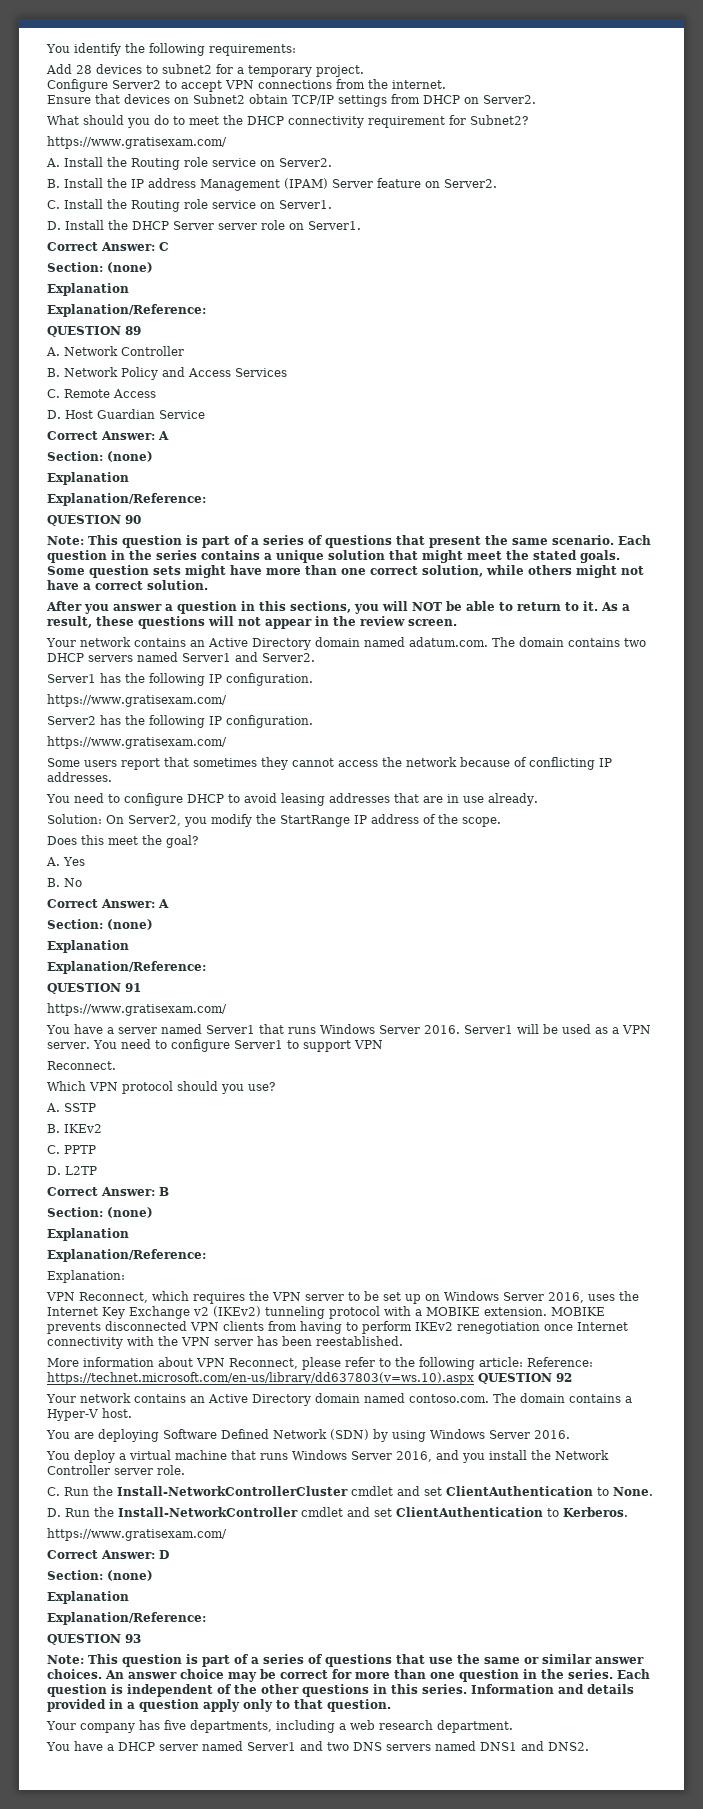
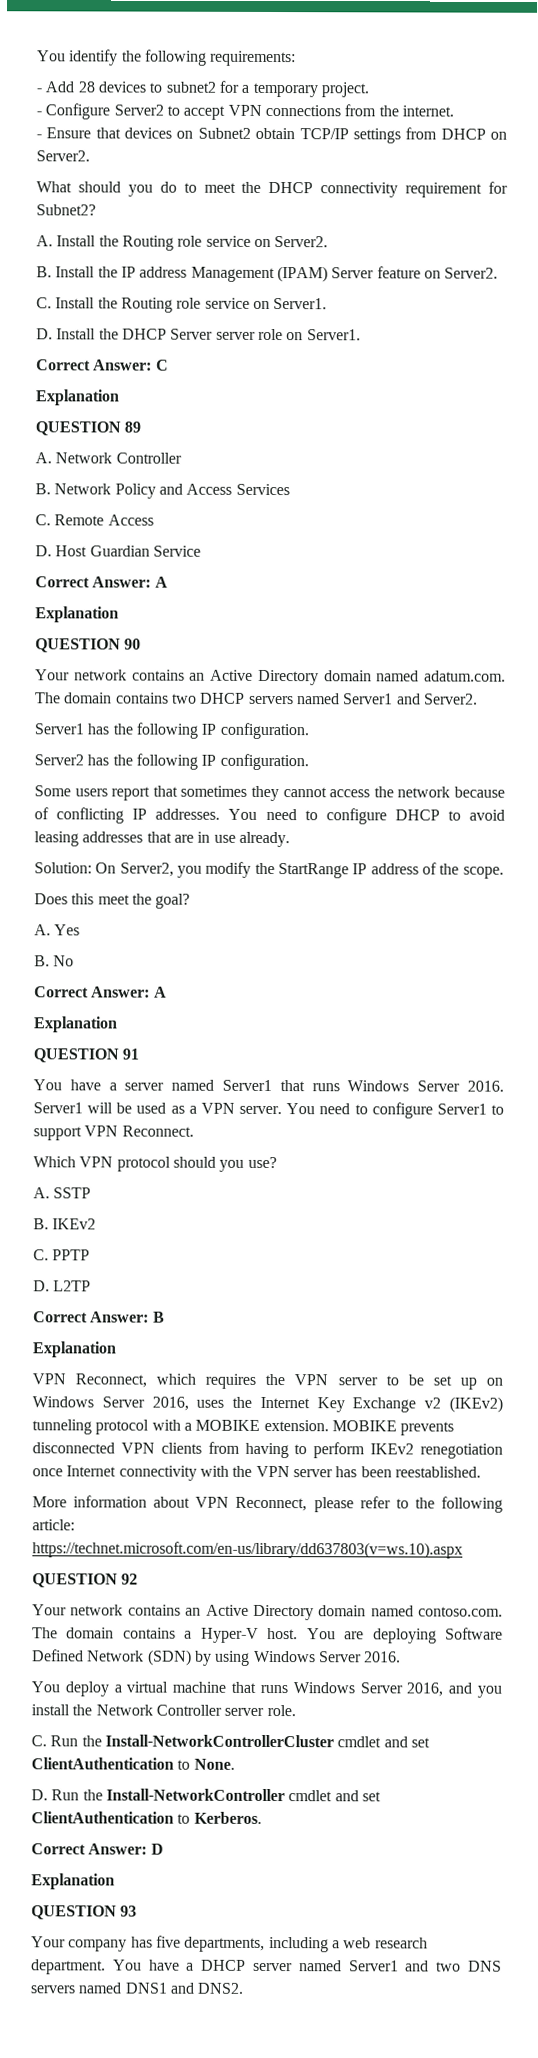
- Add 28 devices to subnet2 for a temporary project.
+ - Add 28 devices to subnet2 for a temporary project.
- Configure Server2 to accept VPN connections from the internet.
+ - Configure Server2 to accept VPN connections from the internet.
- Ensure that devices on Subnet2 obtain TCP/IP settings from DHCP on Server2.
+ - Ensure that devices on Subnet2 obtain TCP/IP settings from DHCP on Server2.
  What should you do to meet the DHCP connectivity requirement for Subnet2?
- https://www.gratisexam.com/
  Correct Answer: C
- Section: (none)
  Explanation
- Explanation/Reference:
  D. Host Guardian Service
  Correct Answer: A
- Section: (none)
  Explanation
- Explanation/Reference:
- Note: This question is part of a series of questions that present the same scenario. Each question in the series contains a unique solution that might meet the stated goals. Some question sets might have more than one correct solution, while others might not have a correct solution.
- After you answer a question in this sections, you will NOT be able to return to it. As a result, these questions will not appear in the review screen.
  Server1 has the following IP configuration.
- https://www.gratisexam.com/
  Server2 has the following IP configuration.
- https://www.gratisexam.com/
- Some users report that sometimes they cannot access the network because of conflicting IP addresses.
- You need to configure DHCP to avoid leasing addresses that are in use already.
+ Some users report that sometimes they cannot access the network because of conflicting IP addresses. You need to configure DHCP to avoid leasing addresses that are in use already.
  B. No
  Correct Answer: A
- Section: (none)
  Explanation
- Explanation/Reference:
  QUESTION 91
- https://www.gratisexam.com/
- You need to configure Server1 to support VPN
- Reconnect.
+ You need to configure Server1 to support VPN Reconnect.
  Correct Answer: B
- Section: (none)
  Explanation
- Explanation/Reference:
- Explanation:
- More information about VPN Reconnect, please refer to the following article: Reference: https://technet.microsoft.com/en-us/library/dd637803(v=ws.10).aspx QUESTION 92
+ More information about VPN Reconnect, please refer to the following article: https://technet.microsoft.com/en-us/library/dd637803(v=ws.10).aspx
+ QUESTION 92
- Your network contains an Active Directory domain named contoso.com. The domain contains a Hyper-V host.
- You are deploying Software Defined Network (SDN) by using Windows Server 2016.
+ Your network contains an Active Directory domain named contoso.com. The domain contains a Hyper-V host. You are deploying Software Defined Network (SDN) by using Windows Server 2016.
  D. Run the Install-NetworkController cmdlet and set ClientAuthentication to Kerberos.
- https://www.gratisexam.com/
  Correct Answer: D
- Section: (none)
  Explanation
- Explanation/Reference:
- Note: This question is part of a series of questions that use the same or similar answer choices. An answer choice may be correct for more than one question in the series. Each question is independent of the other questions in this series. Information and details provided in a question apply only to that question.
- Your company has five departments, including a web research department.
- You have a DHCP server named Server1 and two DNS servers named DNS1 and DNS2.
+ Your company has five departments, including a web research department. You have a DHCP server named Server1 and two DNS servers named DNS1 and DNS2.

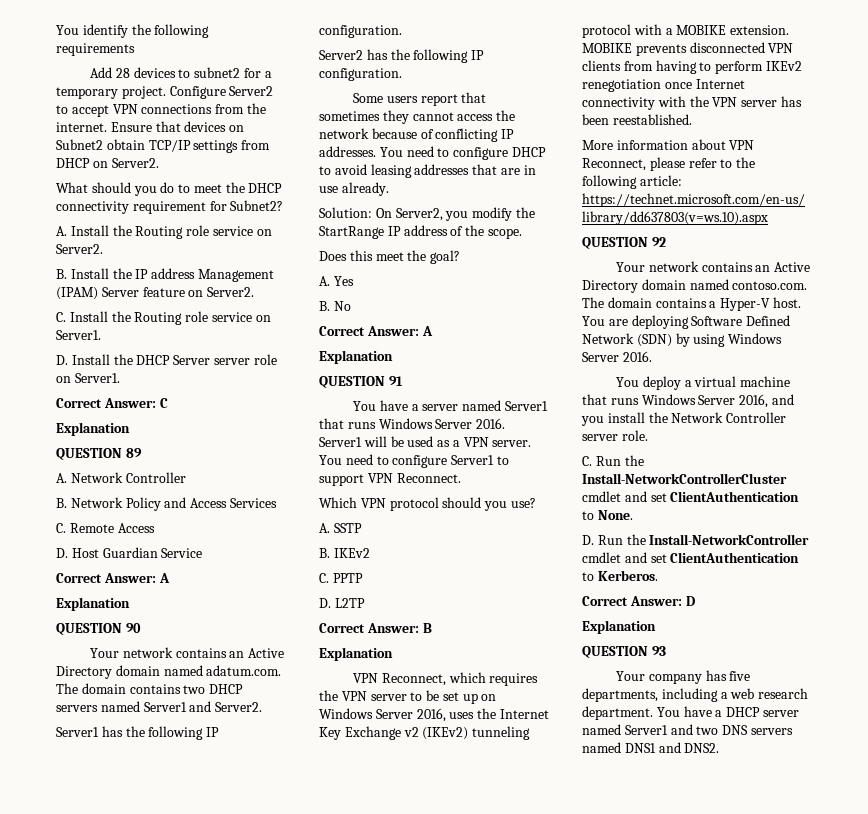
- You identify the following requirements:
- - Add 28 devices to subnet2 for a temporary project.
- - Configure Server2 to accept VPN connections from the internet.
- - Ensure that devices on Subnet2 obtain TCP/IP settings from DHCP on Server2.
+ You identify the following requirements
+ Add 28 devices to subnet2 for a temporary project. Configure Server2 to accept VPN connections from the internet. Ensure that devices on Subnet2 obtain TCP/IP settings from DHCP on Server2.

